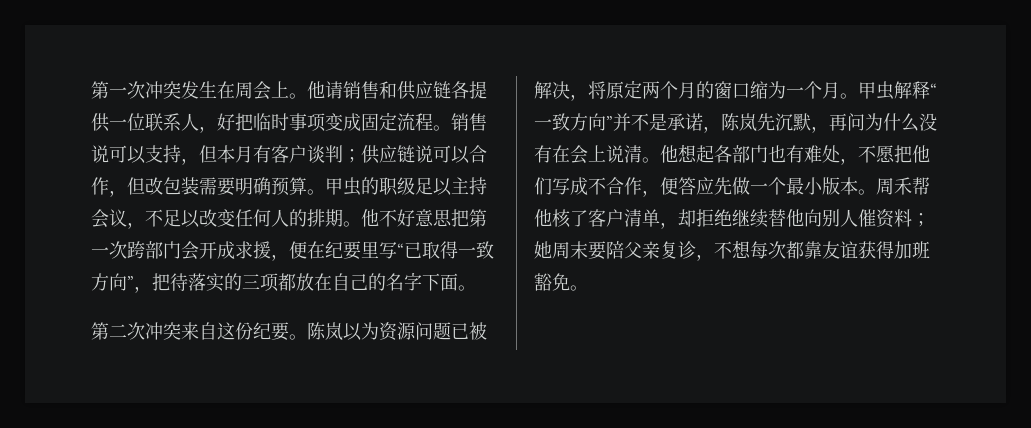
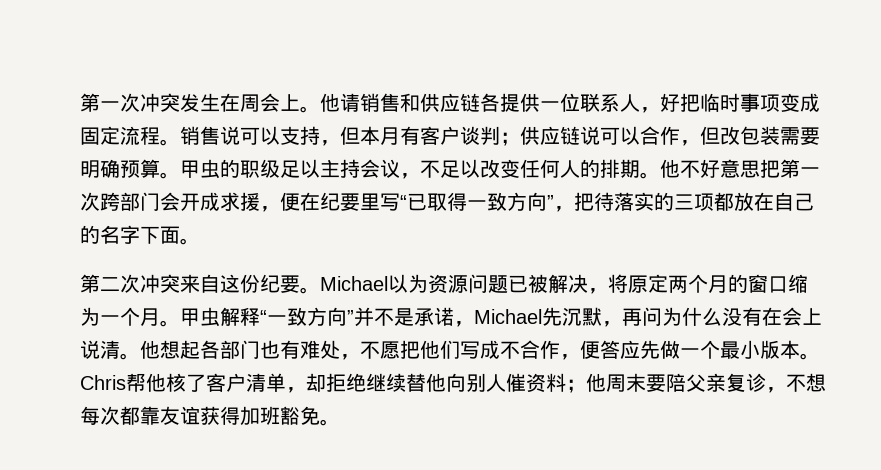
- 陈岚以为资源问题已被解决，将原定两个月的窗口缩为一个月。
+ Michael以为资源问题已被解决，将原定两个月的窗口缩为一个月。
- 甲虫解释“一致方向”并不是承诺，陈岚先沉默，再问为什么没有在会上说清。
+ 甲虫解释“一致方向”并不是承诺，Michael先沉默，再问为什么没有在会上说清。
- 周禾帮他核了客户清单，却拒绝继续替他向别人催资料；她周末要陪父亲复诊，不想每次都靠友谊获得加班豁免。
+ Chris帮他核了客户清单，却拒绝继续替他向别人催资料；他周末要陪父亲复诊，不想每次都靠友谊获得加班豁免。

